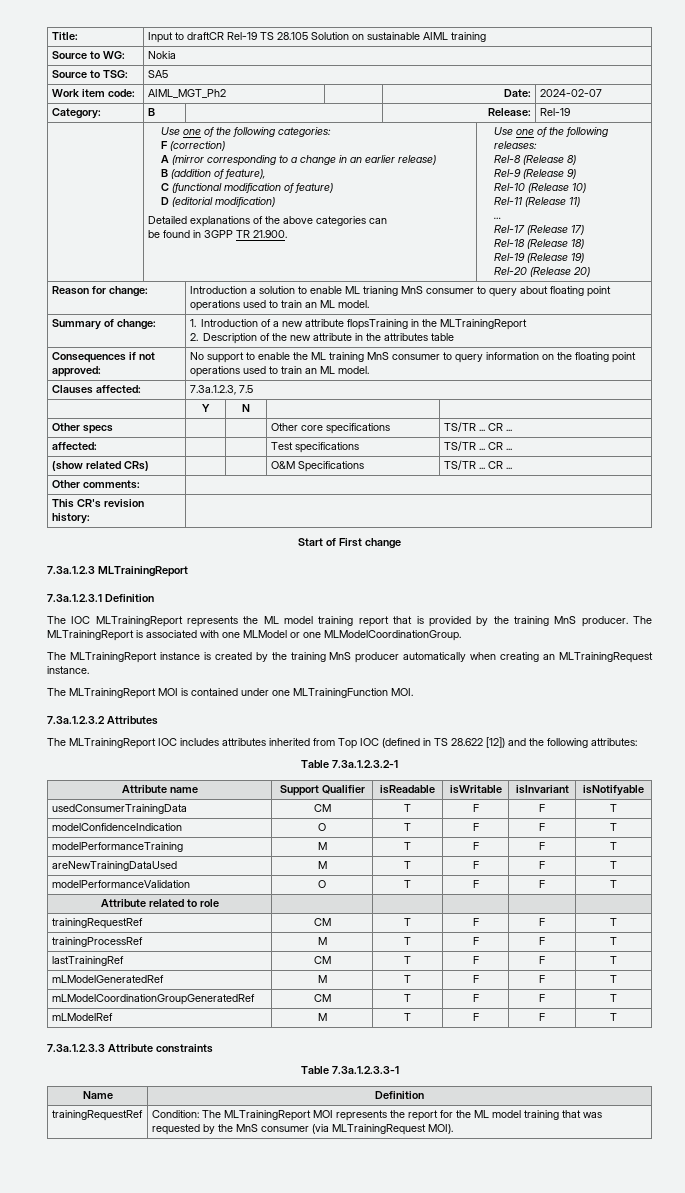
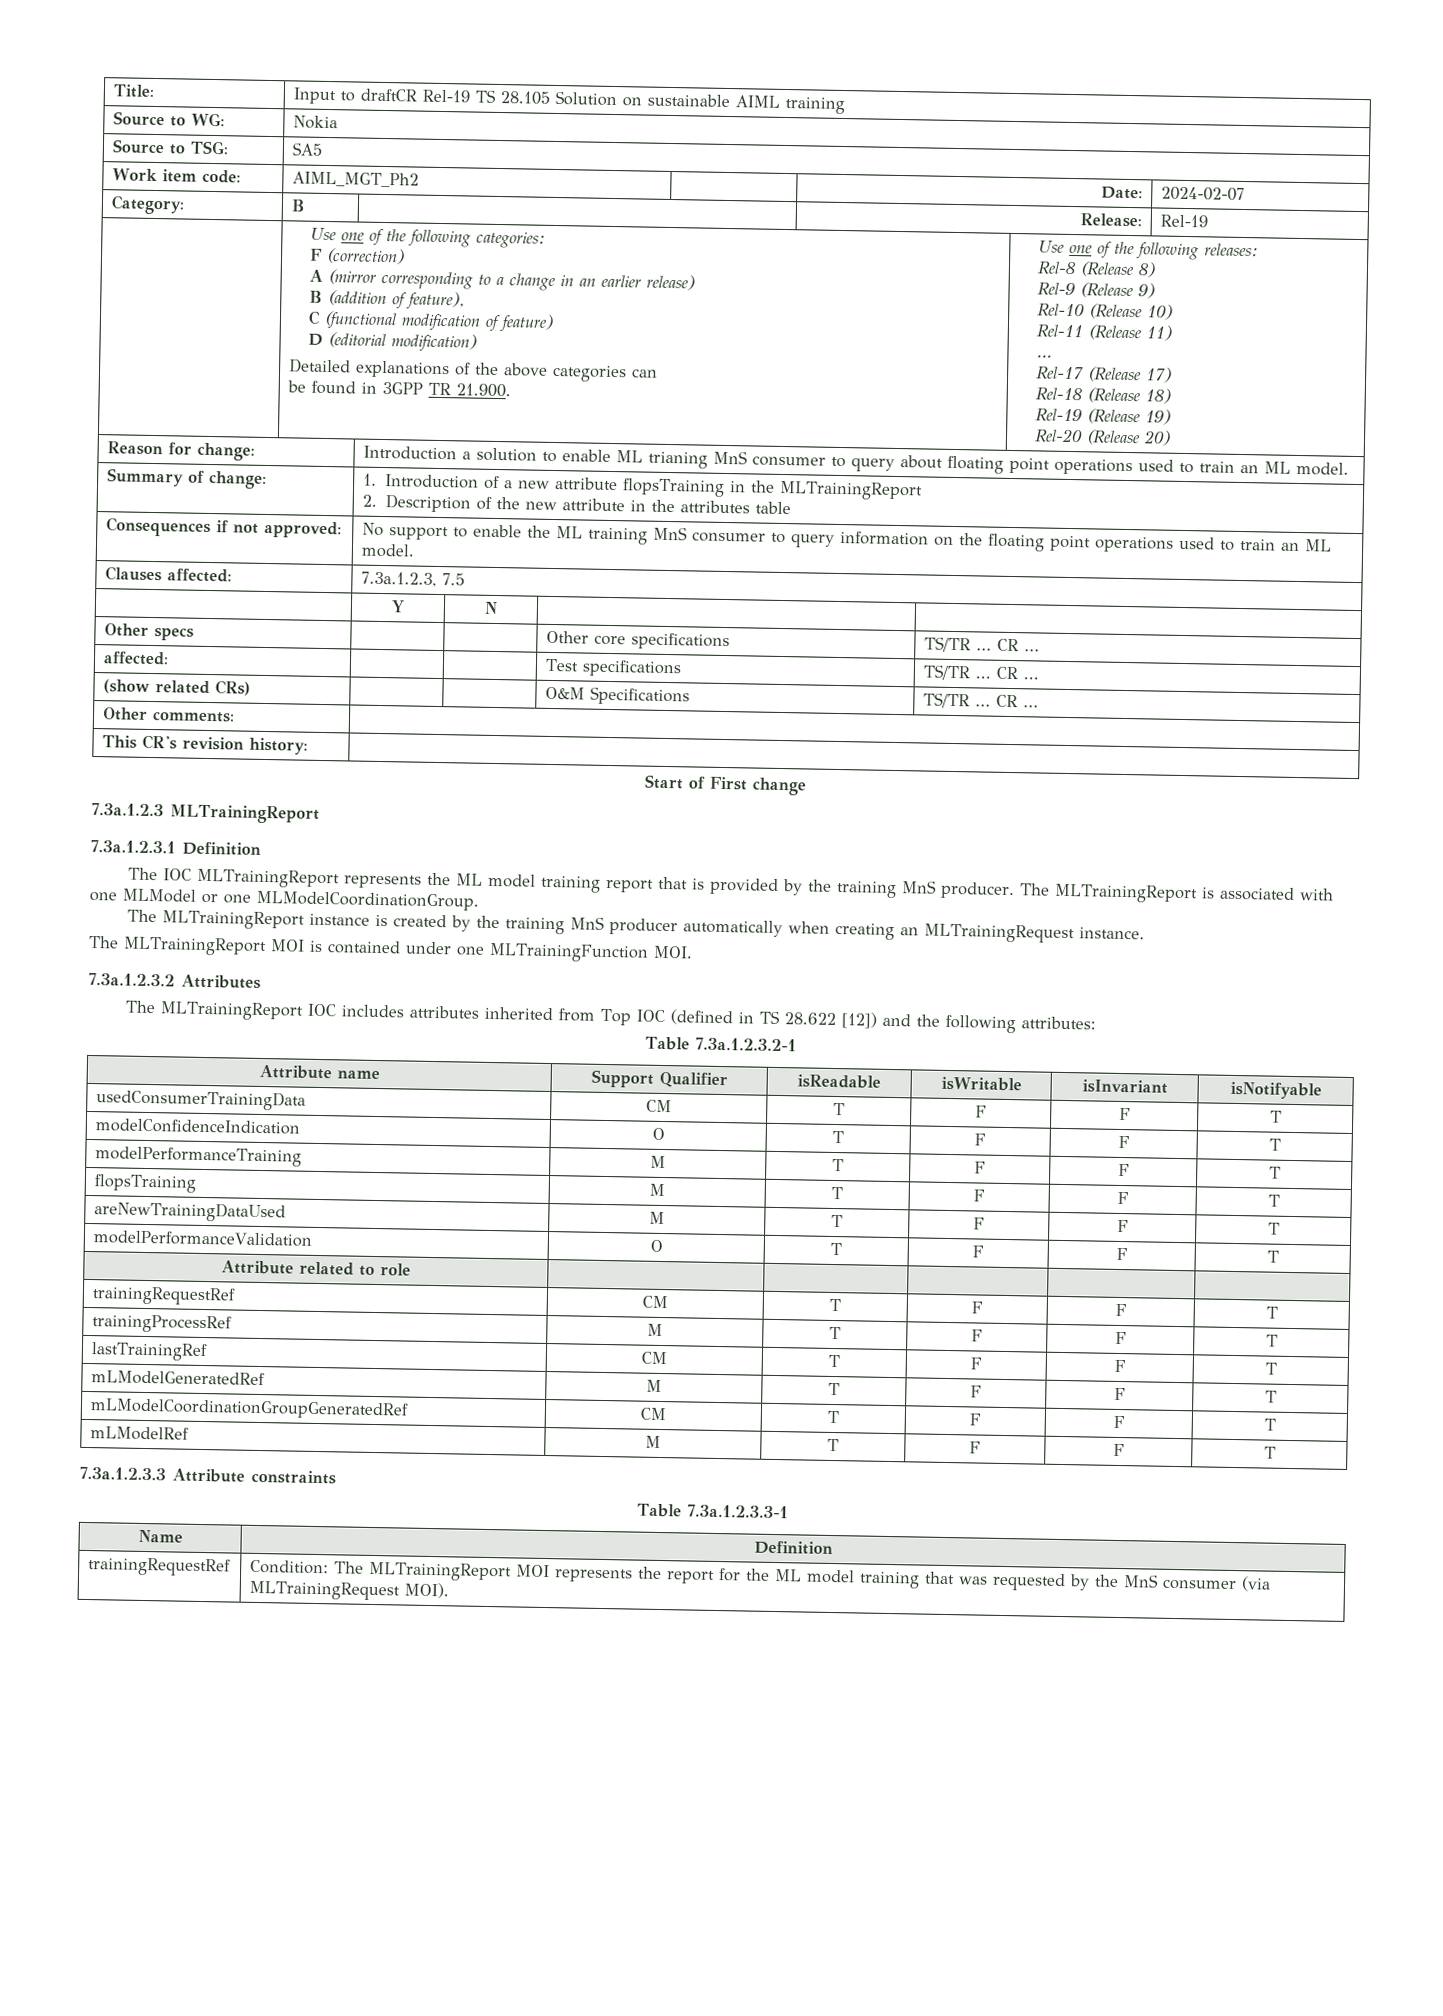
+ flopsTraining | M | T | F | F | T

